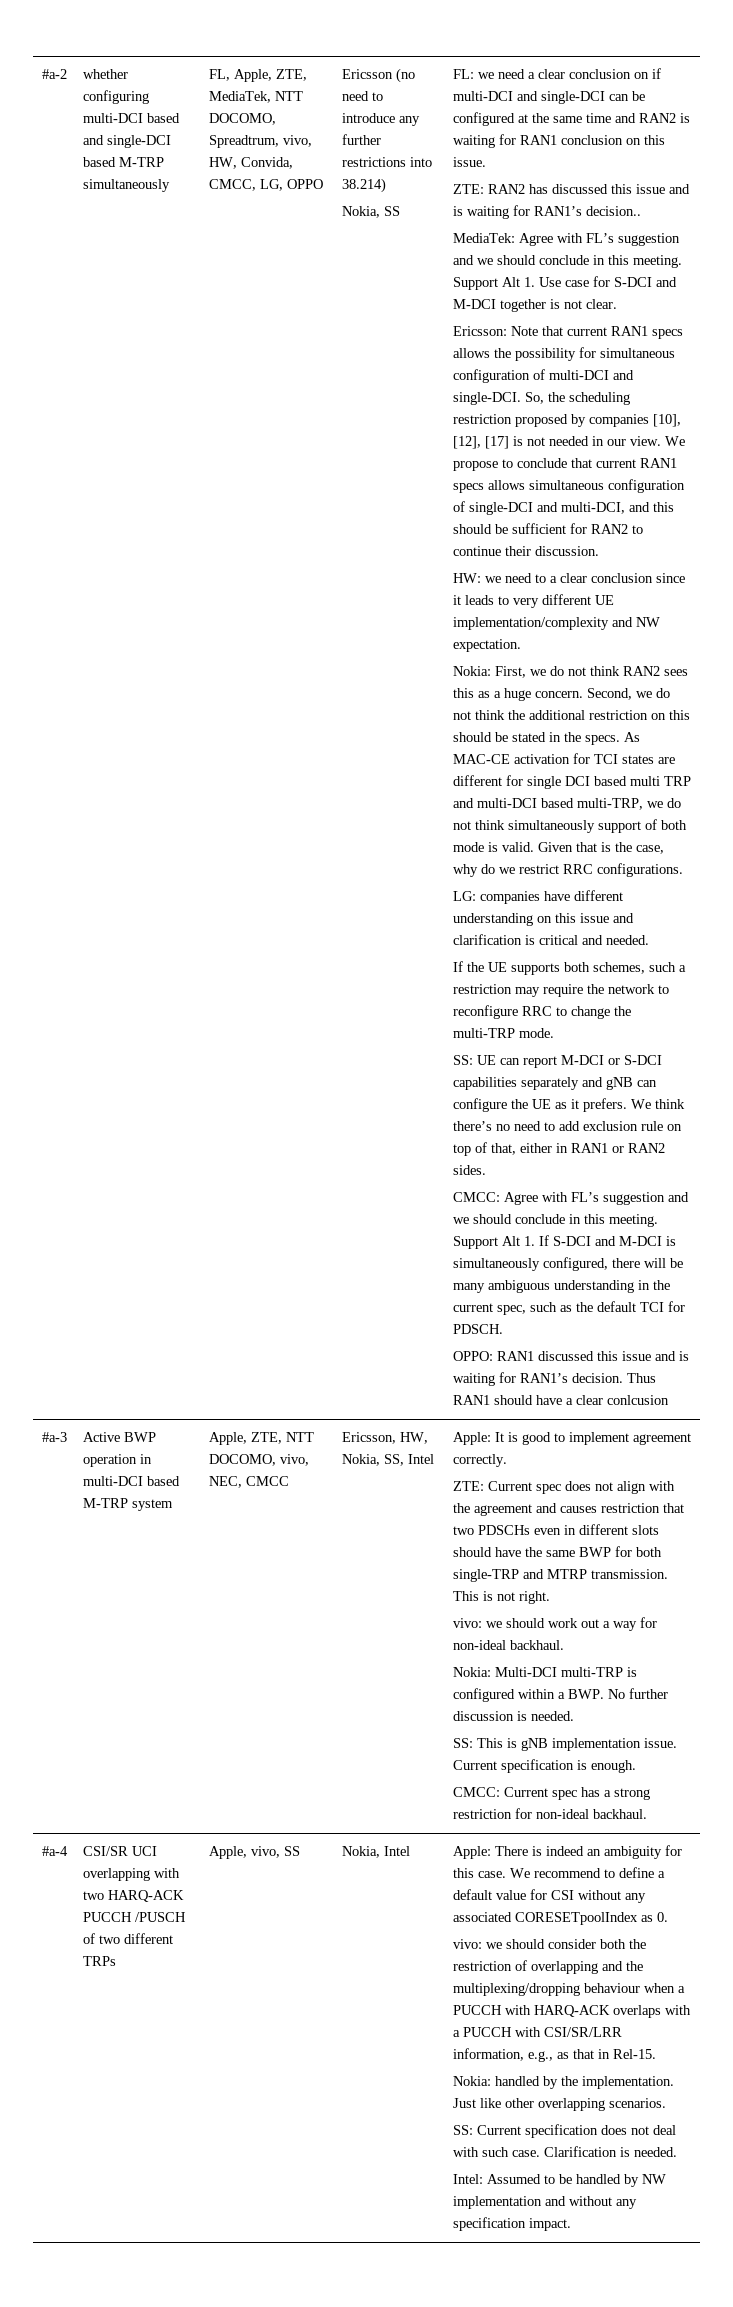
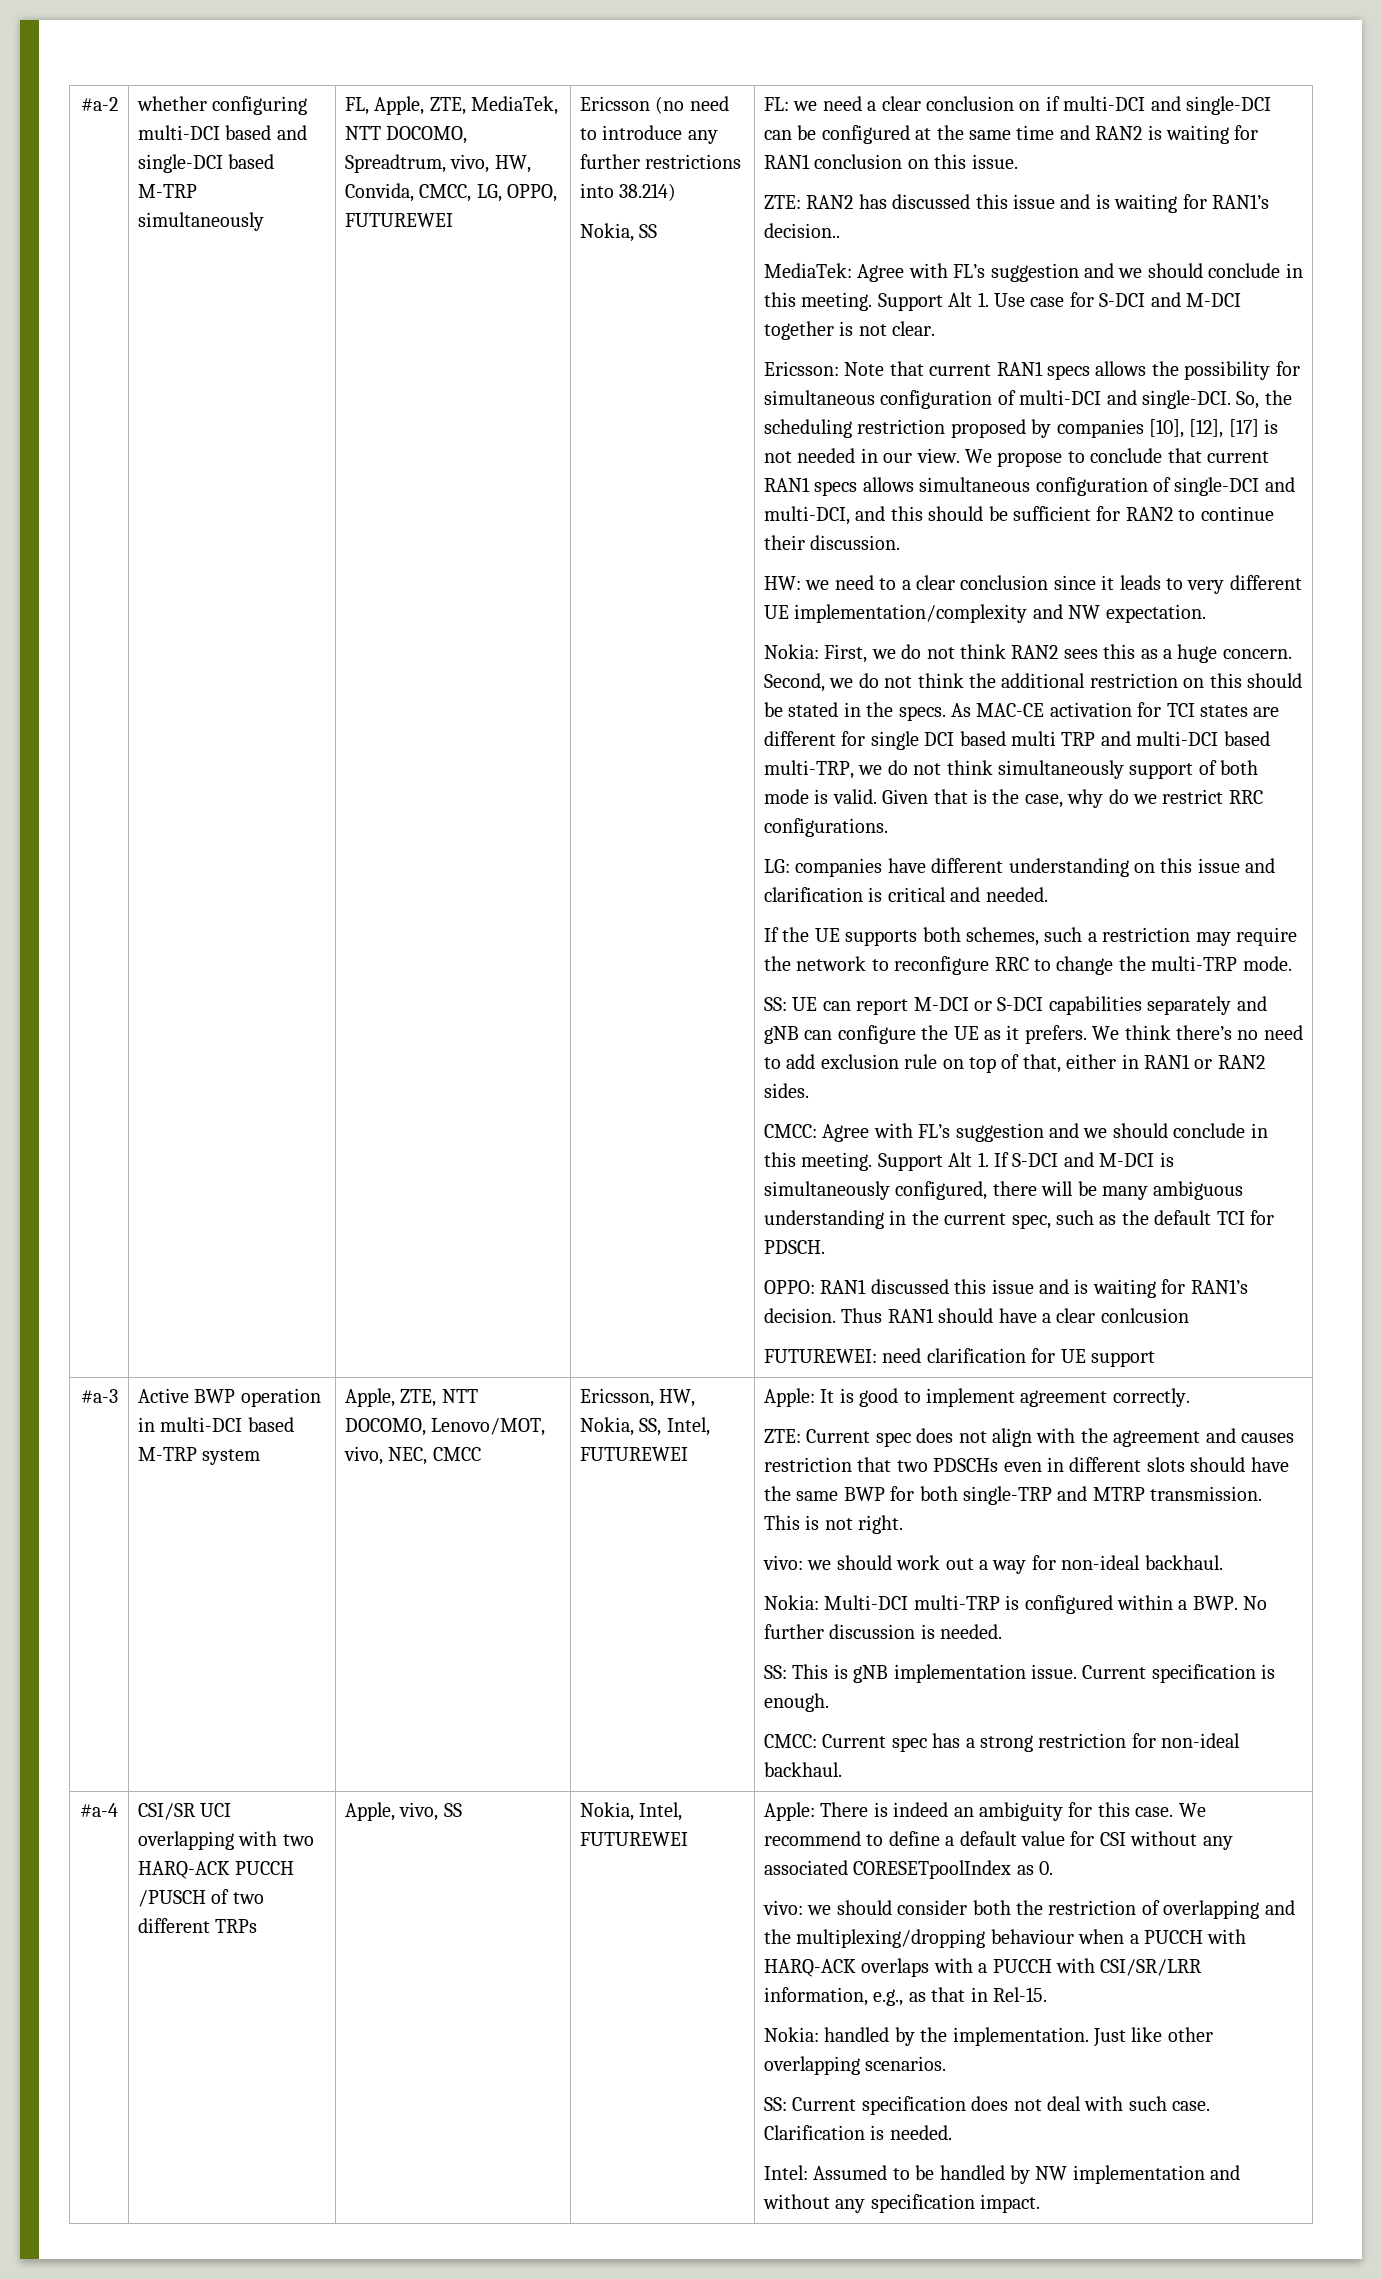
- FL, Apple, ZTE, MediaTek, NTT DOCOMO, Spreadtrum, vivo, HW, Convida, CMCC, LG, OPPO
+ FL, Apple, ZTE, MediaTek, NTT DOCOMO, Spreadtrum, vivo, HW, Convida, CMCC, LG, OPPO, FUTUREWEI
+ FUTUREWEI: need clarification for UE support
- Apple, ZTE, NTT DOCOMO, vivo, NEC, CMCC
+ Apple, ZTE, NTT DOCOMO, Lenovo/MOT, vivo, NEC, CMCC
- Ericsson, HW, Nokia, SS, Intel
+ Ericsson, HW, Nokia, SS, Intel, FUTUREWEI
- Nokia, Intel
+ Nokia, Intel, FUTUREWEI

